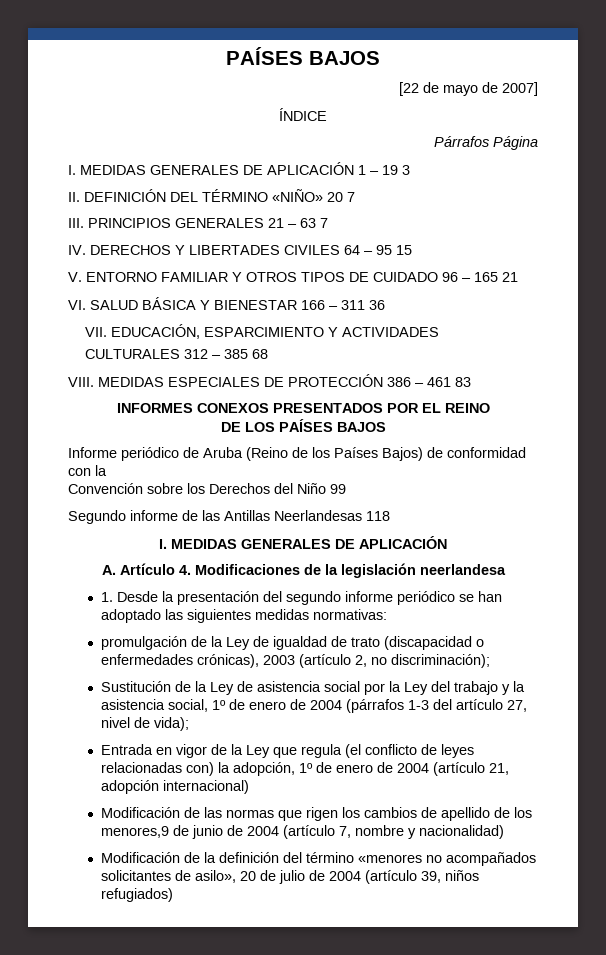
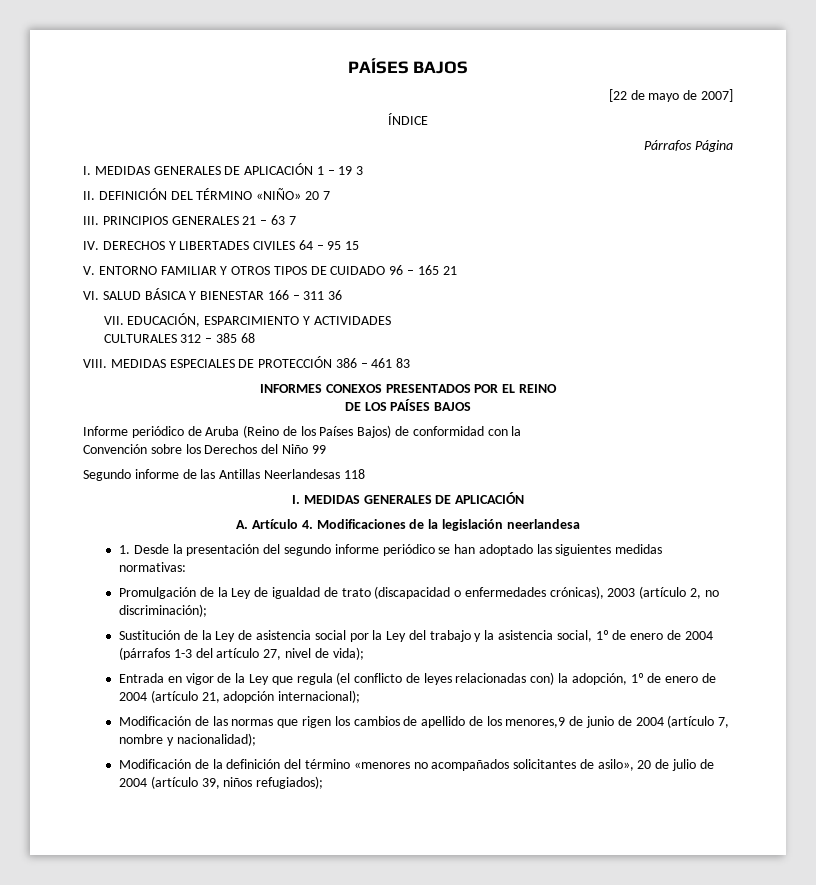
- promulgación de la Ley de igualdad de trato (discapacidad o enfermedades crónicas), 2003 (artículo 2, no discriminación);
+ Promulgación de la Ley de igualdad de trato (discapacidad o enfermedades crónicas), 2003 (artículo 2, no discriminación);
- Entrada en vigor de la Ley que regula (el conflicto de leyes relacionadas con) la adopción, 1º de enero de 2004 (artículo 21, adopción internacional)
+ Entrada en vigor de la Ley que regula (el conflicto de leyes relacionadas con) la adopción, 1º de enero de 2004 (artículo 21, adopción internacional);
- Modificación de las normas que rigen los cambios de apellido de los menores,9 de junio de 2004 (artículo 7, nombre y nacionalidad)
+ Modificación de las normas que rigen los cambios de apellido de los menores,9 de junio de 2004 (artículo 7, nombre y nacionalidad);
- Modificación de la definición del término «menores no acompañados solicitantes de asilo», 20 de julio de 2004 (artículo 39, niños refugiados)
+ Modificación de la definición del término «menores no acompañados solicitantes de asilo», 20 de julio de 2004 (artículo 39, niños refugiados);

